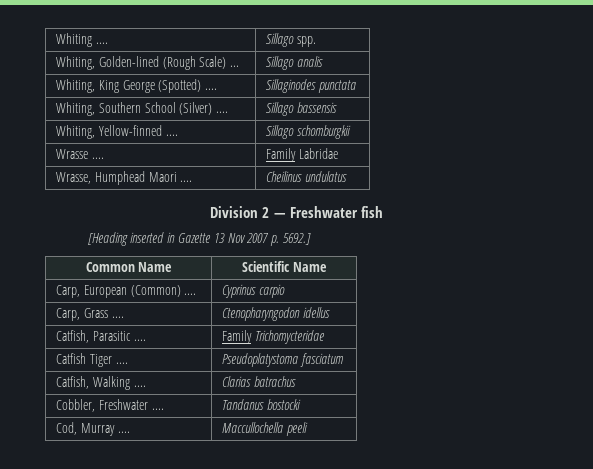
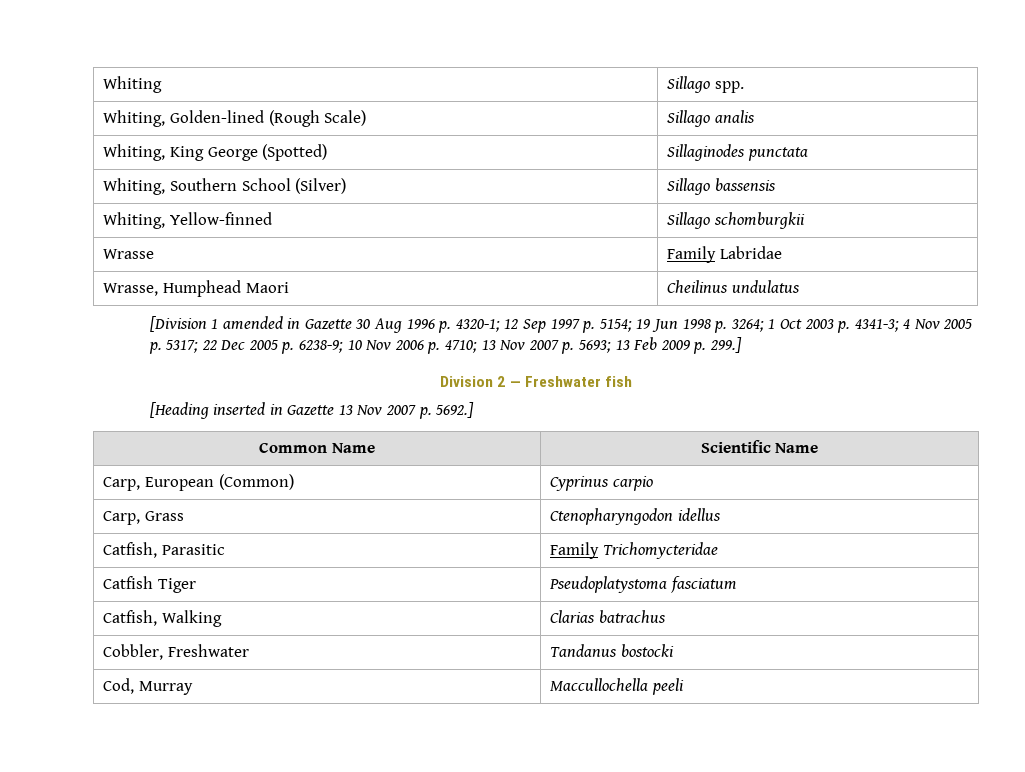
- Whiting .... | Sillago spp.
+ Whiting | Sillago spp.
- Whiting, Golden-lined (Rough Scale) ... | Sillago analis
+ Whiting, Golden-lined (Rough Scale) | Sillago analis
- Whiting, King George (Spotted) .... | Sillaginodes punctata
+ Whiting, King George (Spotted) | Sillaginodes punctata
- Whiting, Southern School (Silver) .... | Sillago bassensis
+ Whiting, Southern School (Silver) | Sillago bassensis
- Whiting, Yellow-finned .... | Sillago schomburgkii
+ Whiting, Yellow-finned | Sillago schomburgkii
- Wrasse .... | Family Labridae
+ Wrasse | Family Labridae
- Wrasse, Humphead Maori .... | Cheilinus undulatus
+ Wrasse, Humphead Maori | Cheilinus undulatus
+ [Division 1 amended in Gazette 30 Aug 1996 p. 4320-1; 12 Sep 1997 p. 5154; 19 Jun 1998 p. 3264; 1 Oct 2003 p. 4341-3; 4 Nov 2005 p. 5317; 22 Dec 2005 p. 6238-9; 10 Nov 2006 p. 4710; 13 Nov 2007 p. 5693; 13 Feb 2009 p. 299.]
- Carp, European (Common) .... | Cyprinus carpio
+ Carp, European (Common) | Cyprinus carpio
- Carp, Grass .... | Ctenopharyngodon idellus
+ Carp, Grass | Ctenopharyngodon idellus
- Catfish, Parasitic .... | Family Trichomycteridae
+ Catfish, Parasitic | Family Trichomycteridae
- Catfish Tiger .... | Pseudoplatystoma fasciatum
+ Catfish Tiger | Pseudoplatystoma fasciatum
- Catfish, Walking .... | Clarias batrachus
+ Catfish, Walking | Clarias batrachus
- Cobbler, Freshwater .... | Tandanus bostocki
+ Cobbler, Freshwater | Tandanus bostocki
- Cod, Murray .... | Maccullochella peeli
+ Cod, Murray | Maccullochella peeli

